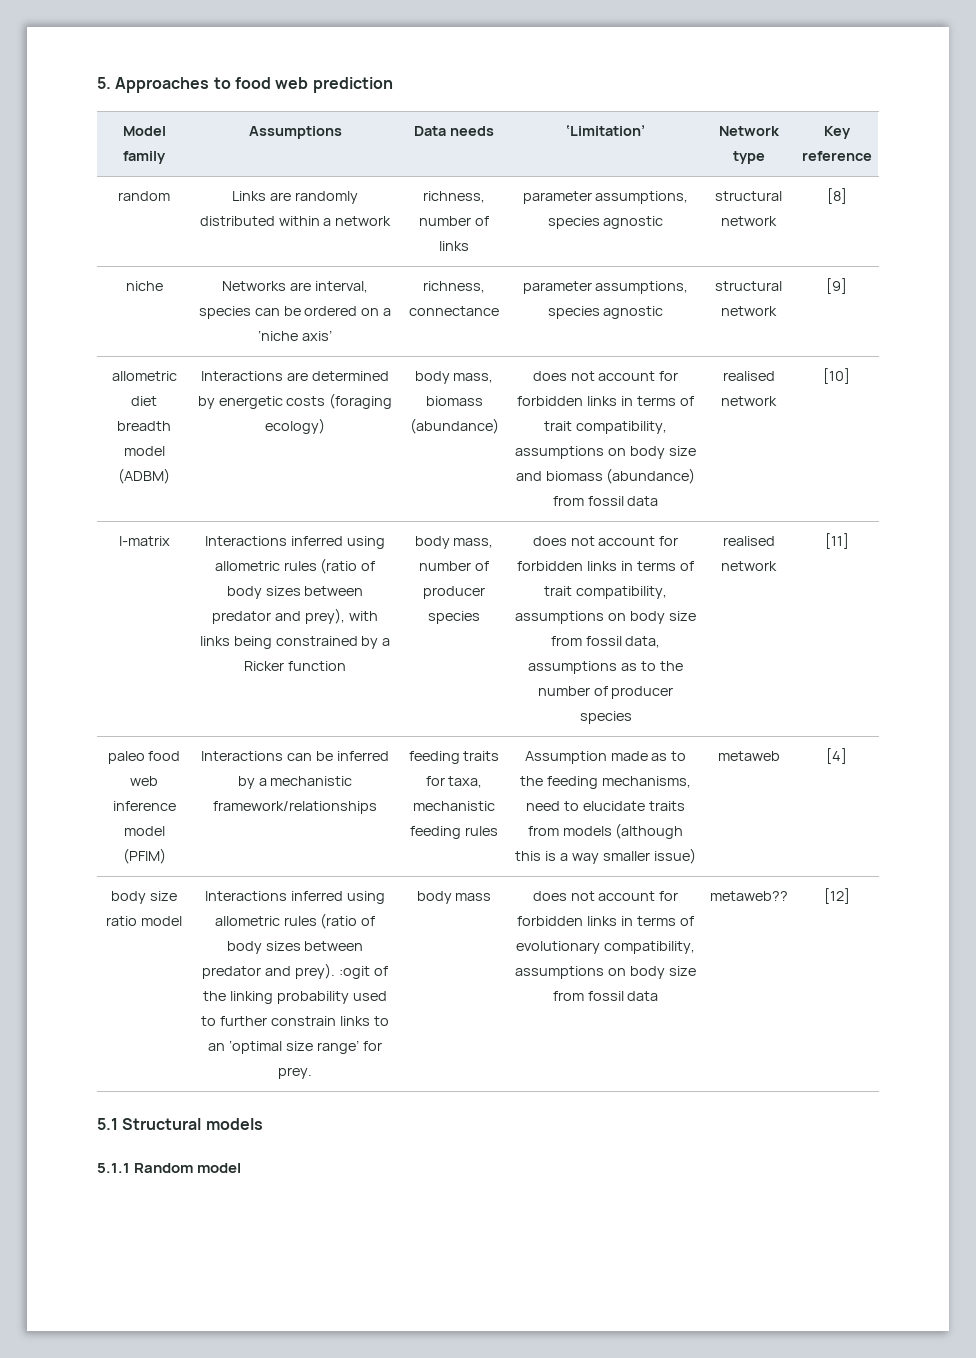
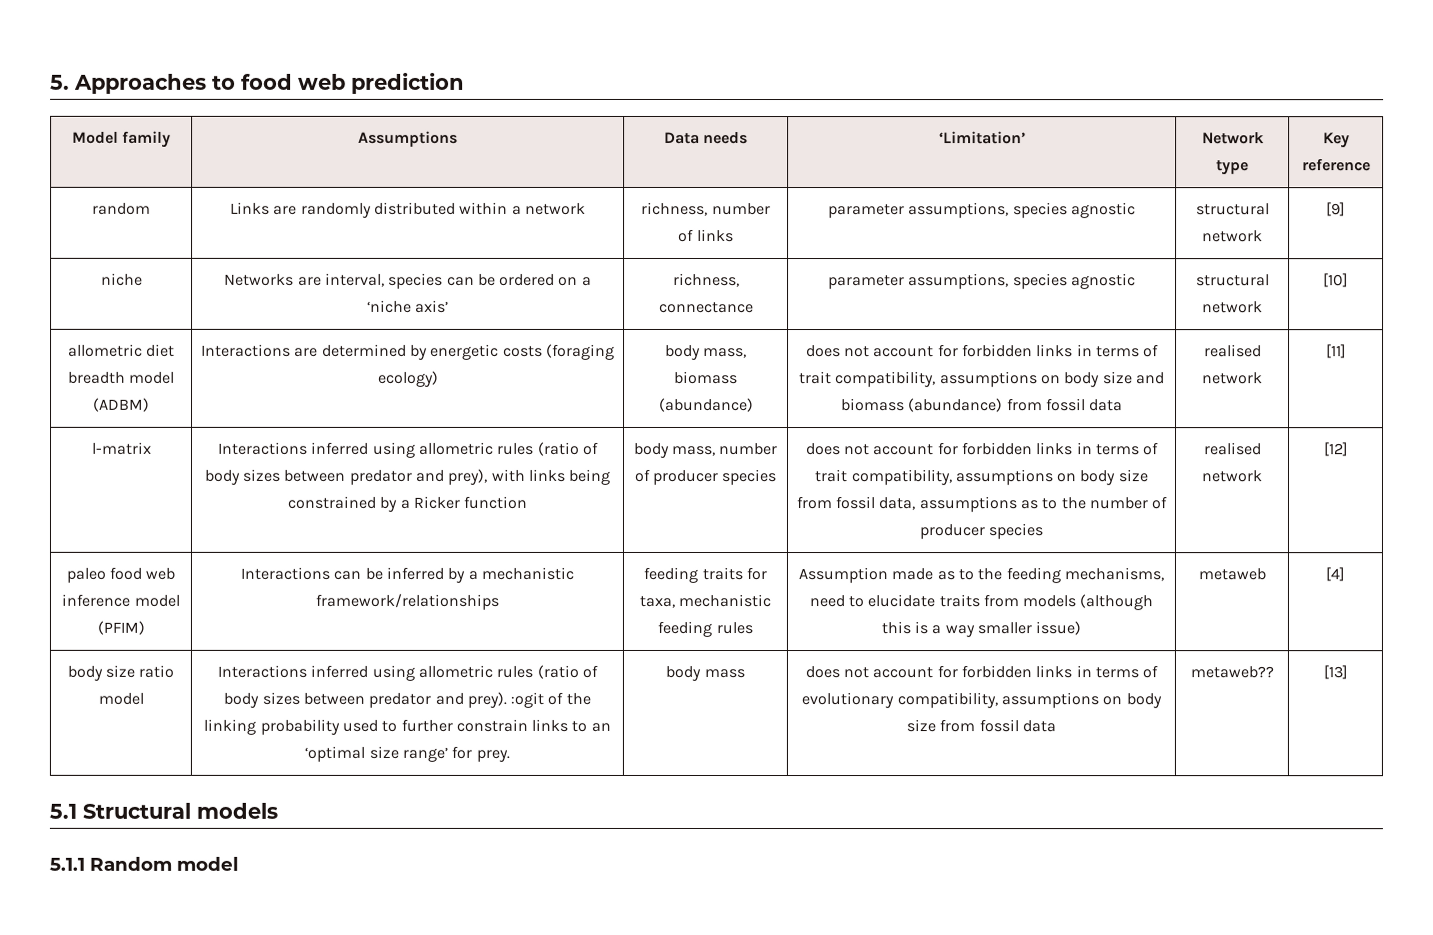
- random | Links are randomly distributed within a network | richness, number of links | parameter assumptions, species agnostic | structural network | [8]
+ random | Links are randomly distributed within a network | richness, number of links | parameter assumptions, species agnostic | structural network | [9]
- niche | Networks are interval, species can be ordered on a ‘niche axis’ | richness, connectance | parameter assumptions, species agnostic | structural network | [9]
+ niche | Networks are interval, species can be ordered on a ‘niche axis’ | richness, connectance | parameter assumptions, species agnostic | structural network | [10]
- [10]
+ [11]
- [11]
+ [12]
- [12]
+ [13]

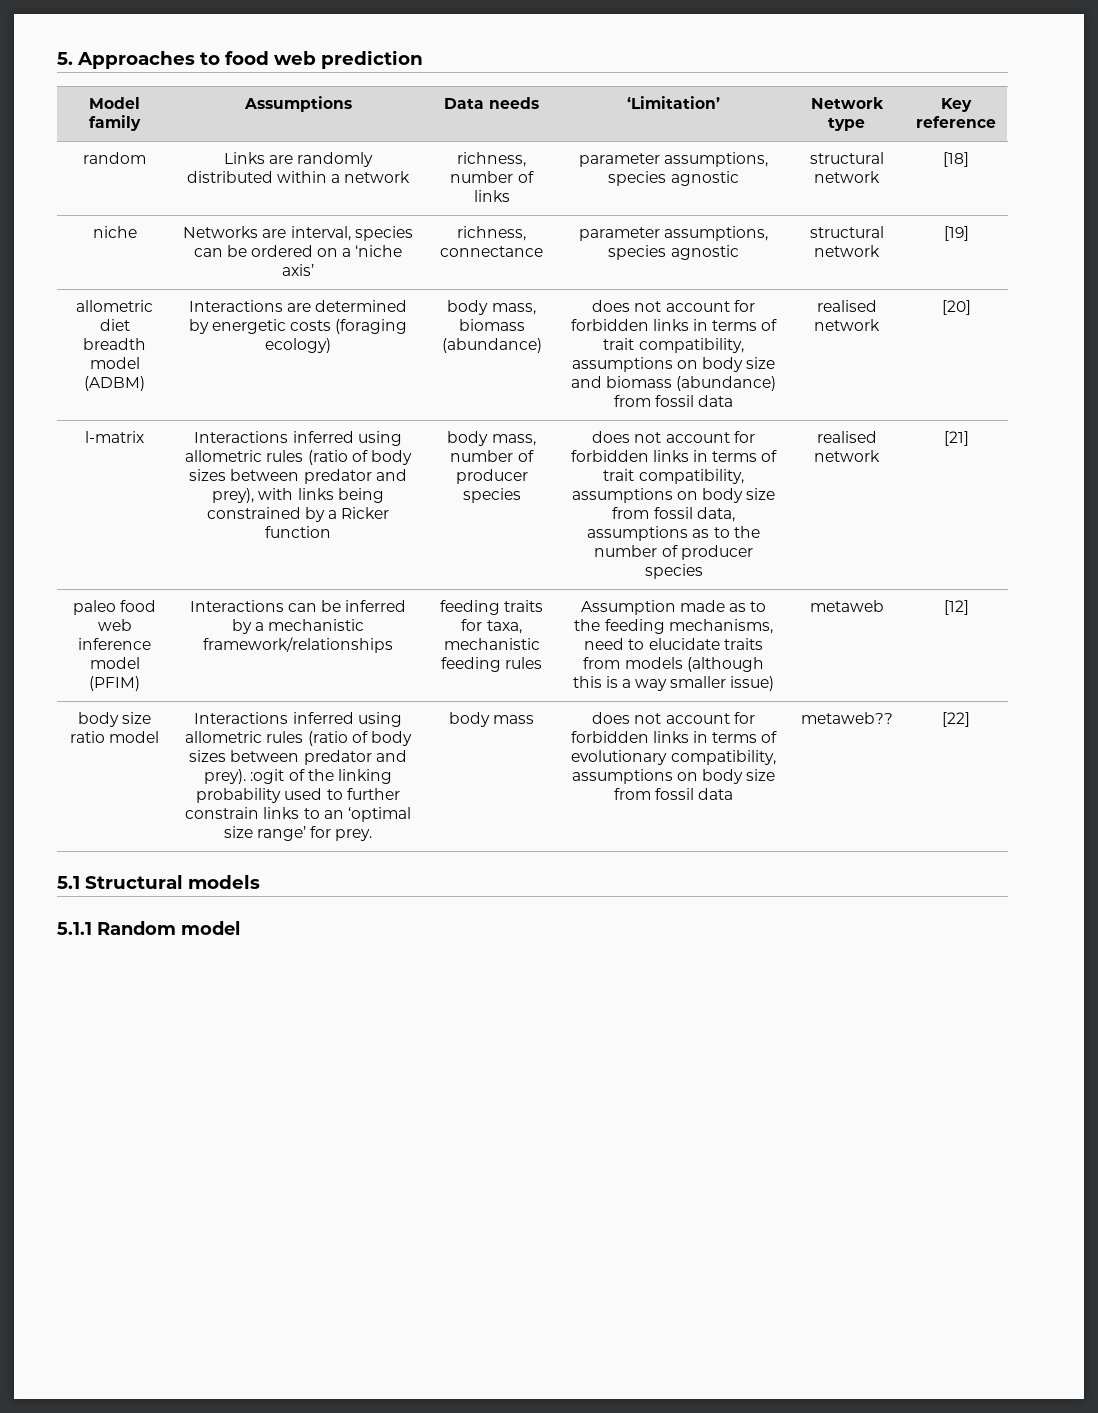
- random | Links are randomly distributed within a network | richness, number of links | parameter assumptions, species agnostic | structural network | [9]
+ random | Links are randomly distributed within a network | richness, number of links | parameter assumptions, species agnostic | structural network | [18]
- niche | Networks are interval, species can be ordered on a ‘niche axis’ | richness, connectance | parameter assumptions, species agnostic | structural network | [10]
+ niche | Networks are interval, species can be ordered on a ‘niche axis’ | richness, connectance | parameter assumptions, species agnostic | structural network | [19]
- [11]
+ [20]
- [12]
+ [21]
- [4]
+ [12]
- [13]
+ [22]

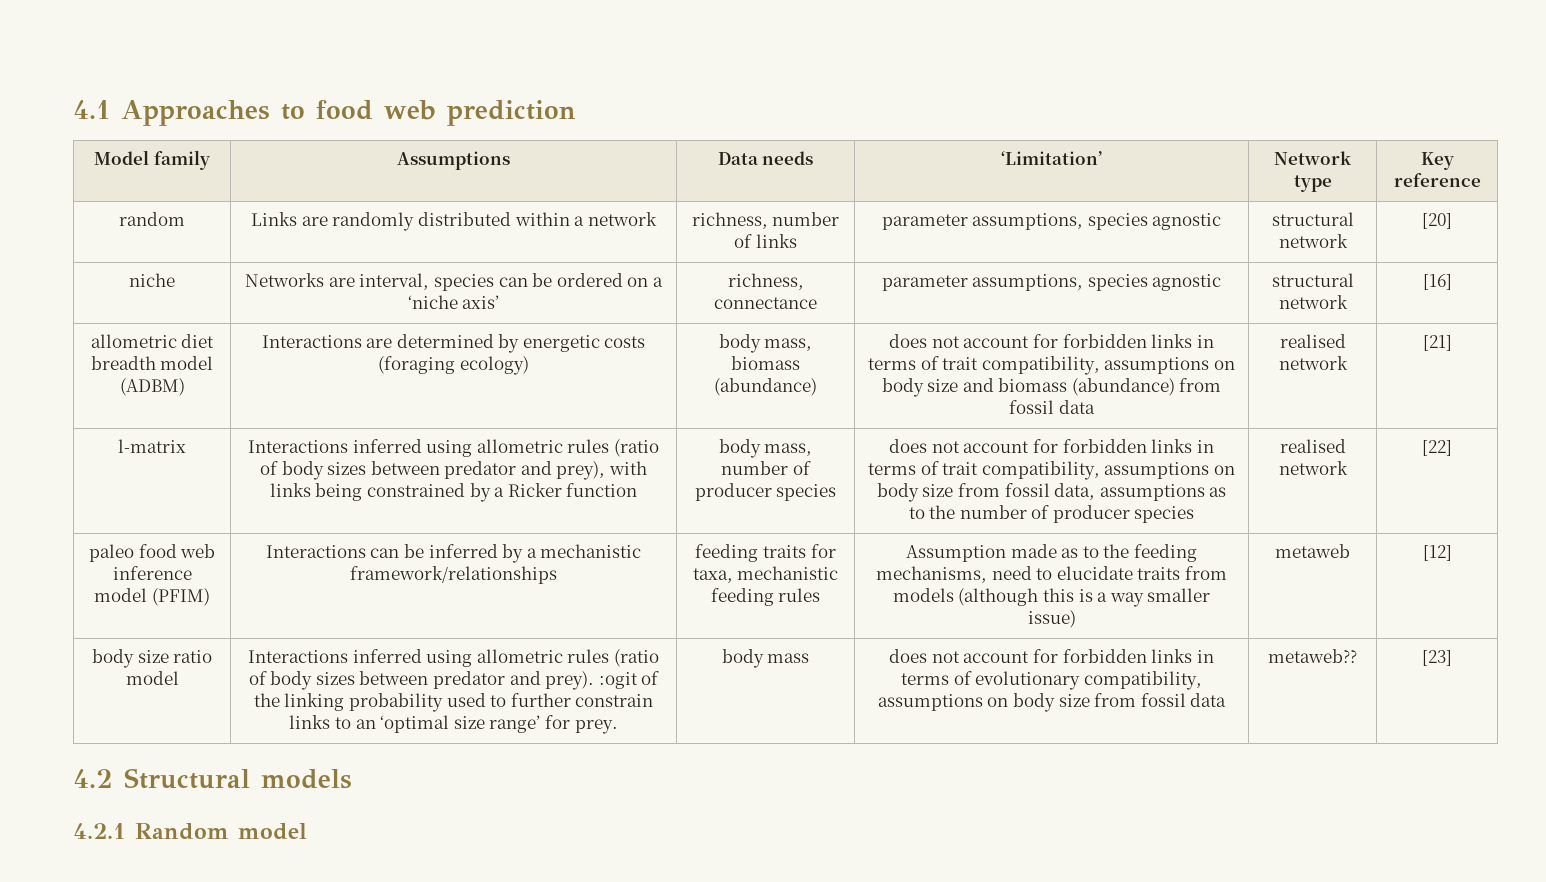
- 5. Approaches to food web prediction
+ 4.1 Approaches to food web prediction
- random | Links are randomly distributed within a network | richness, number of links | parameter assumptions, species agnostic | structural network | [18]
+ random | Links are randomly distributed within a network | richness, number of links | parameter assumptions, species agnostic | structural network | [20]
- niche | Networks are interval, species can be ordered on a ‘niche axis’ | richness, connectance | parameter assumptions, species agnostic | structural network | [19]
+ niche | Networks are interval, species can be ordered on a ‘niche axis’ | richness, connectance | parameter assumptions, species agnostic | structural network | [16]
- [20]
+ [21]
- [21]
+ [22]
- [22]
- 5.1 Structural models
+ [23]
+ 4.2 Structural models
- 5.1.1 Random model
+ 4.2.1 Random model

